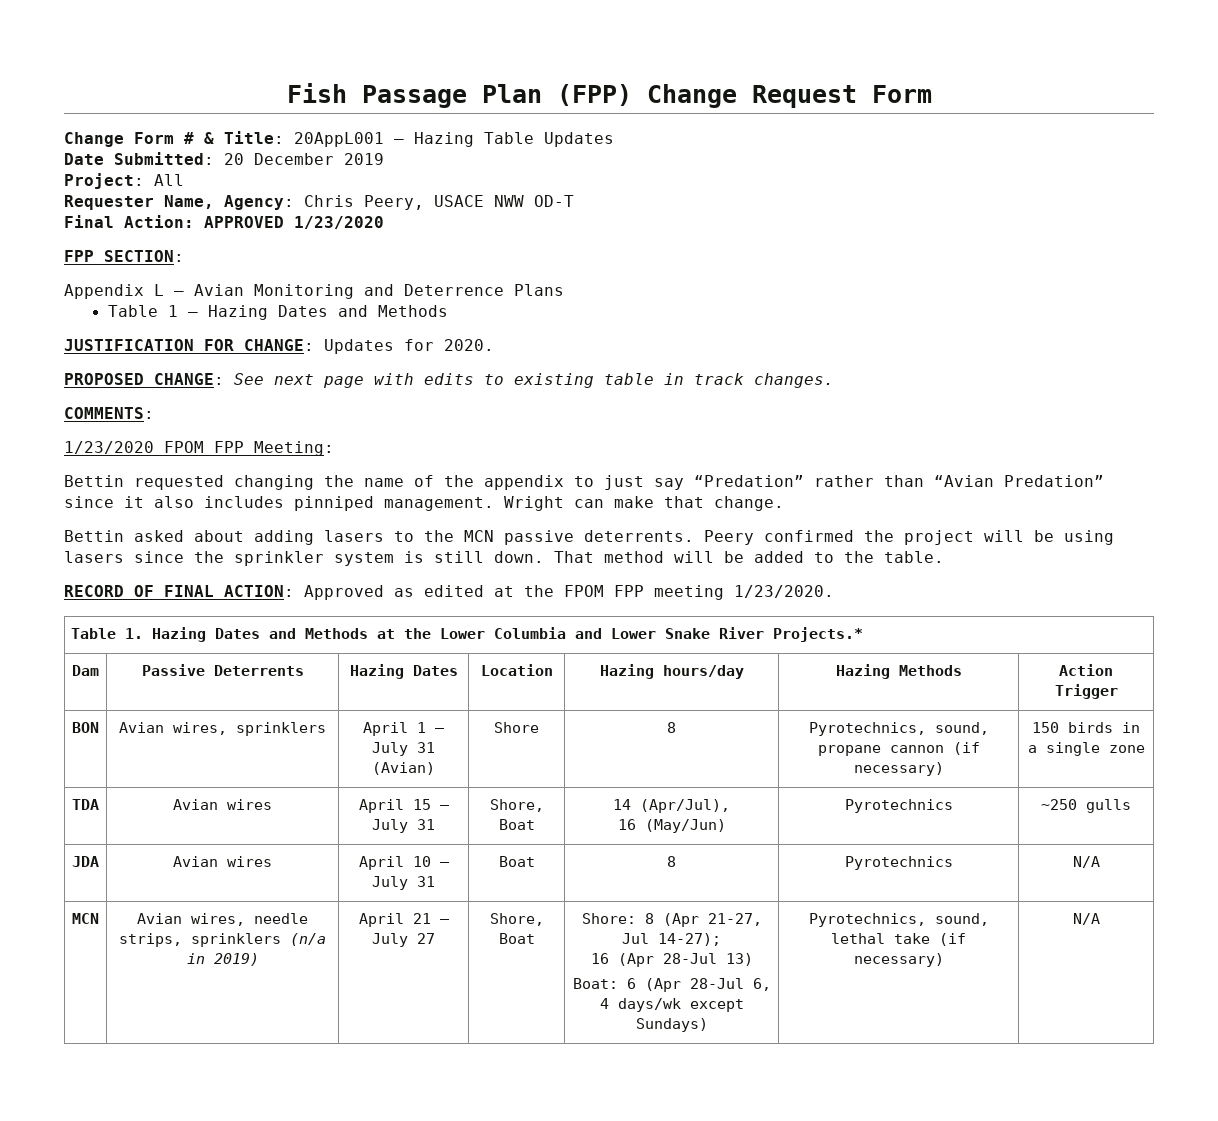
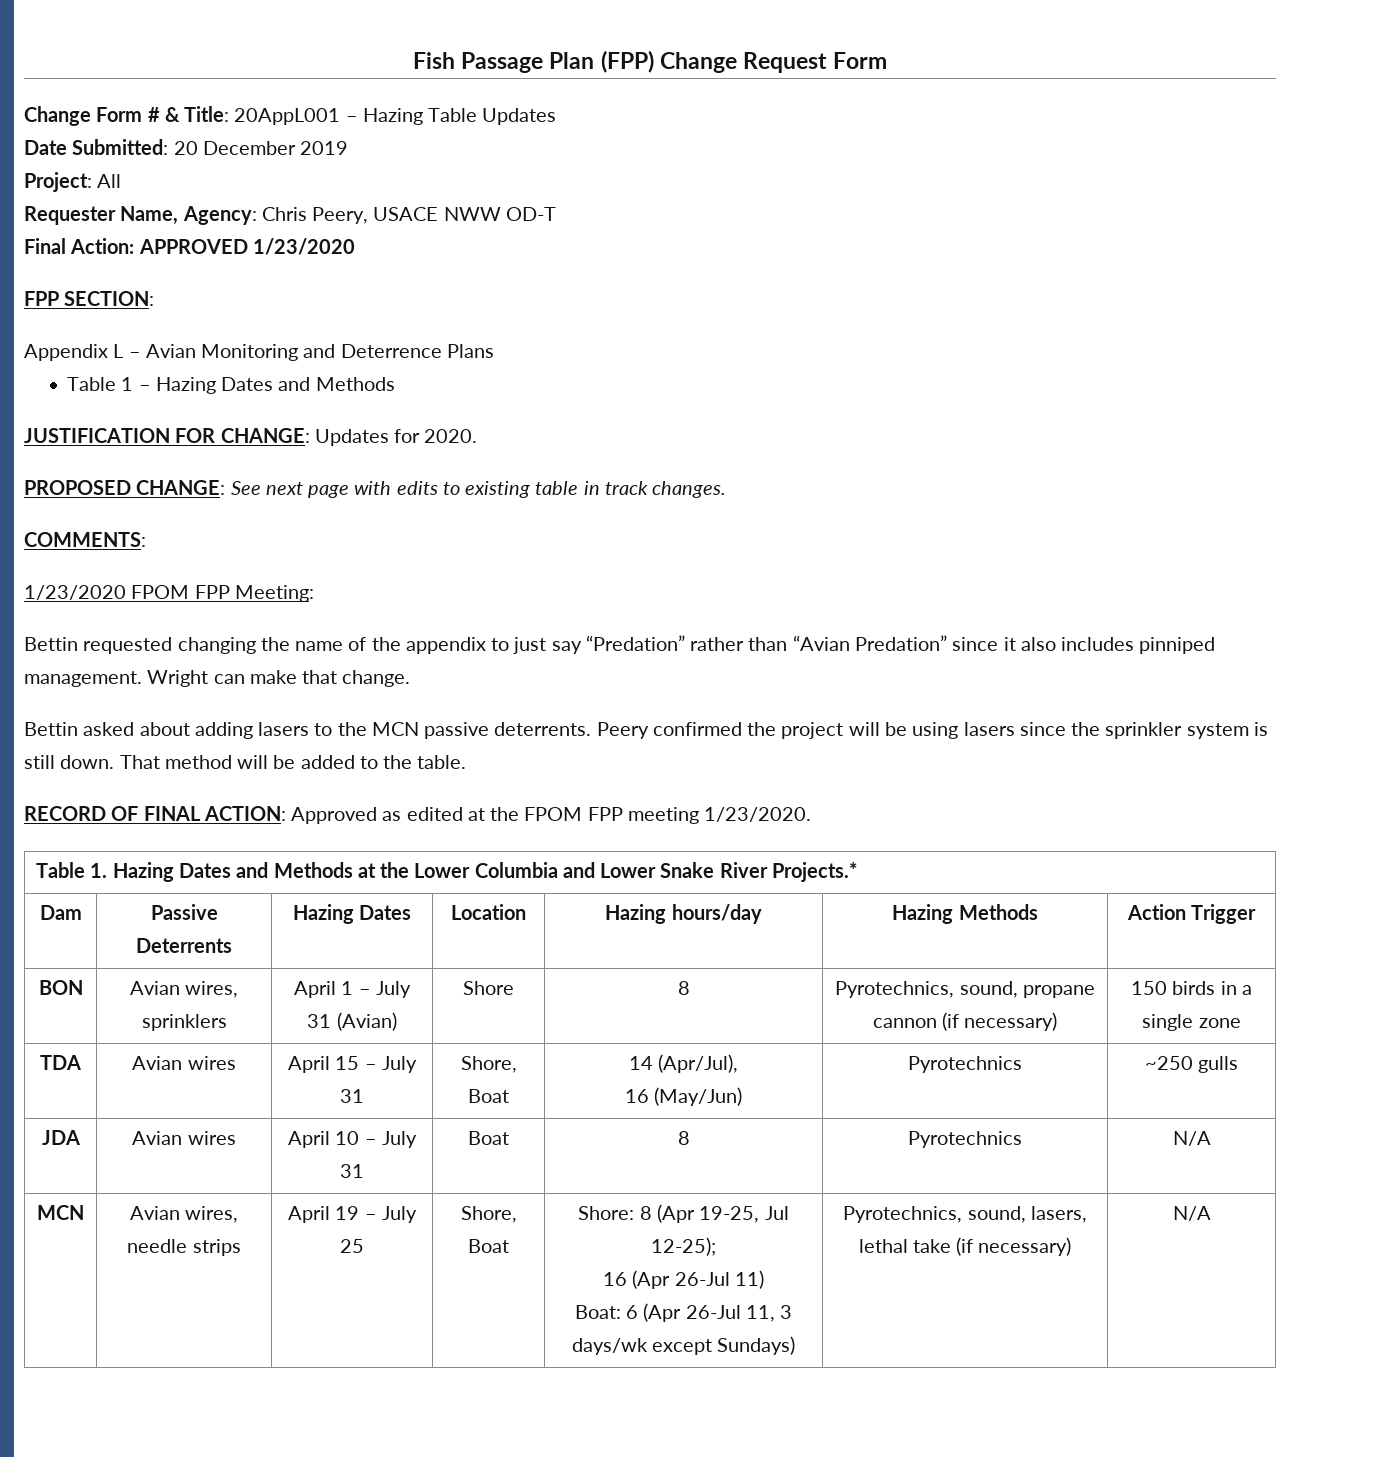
- Avian wires, needle strips, sprinklers (n/a in 2019) | April 21 – July 27
+ Avian wires, needle strips | April 19 – July 25
- Shore: 8 (Apr 21-27, Jul 14-27);
+ Shore: 8 (Apr 19-25, Jul 12-25);
- 16 (Apr 28-Jul 13)
+ 16 (Apr 26-Jul 11)
- Boat: 6 (Apr 28-Jul 6, 4 days/wk except Sundays)
+ Boat: 6 (Apr 26-Jul 11, 3 days/wk except Sundays)
- Pyrotechnics, sound, lethal take (if necessary)
+ Pyrotechnics, sound, lasers, lethal take (if necessary)

